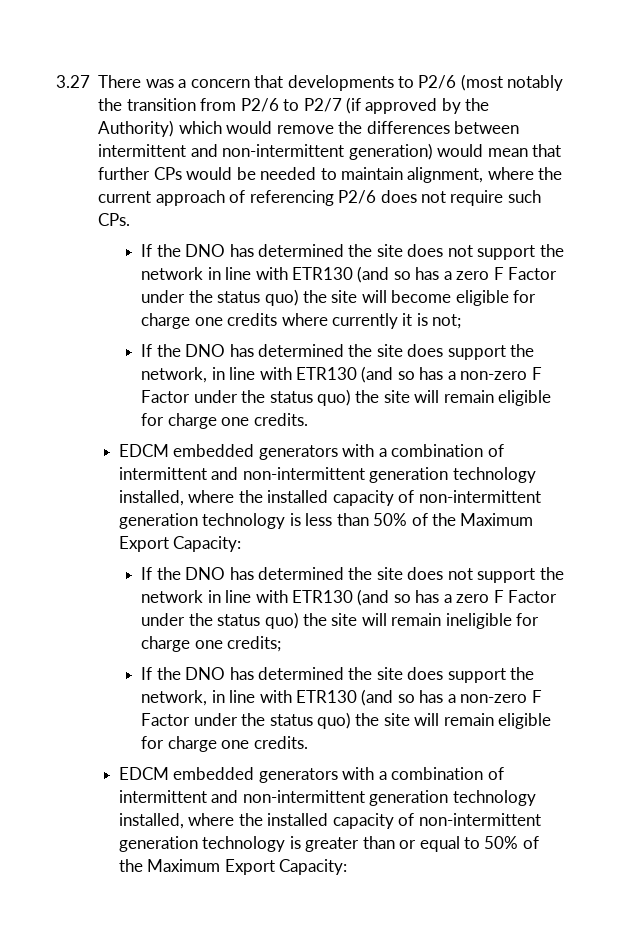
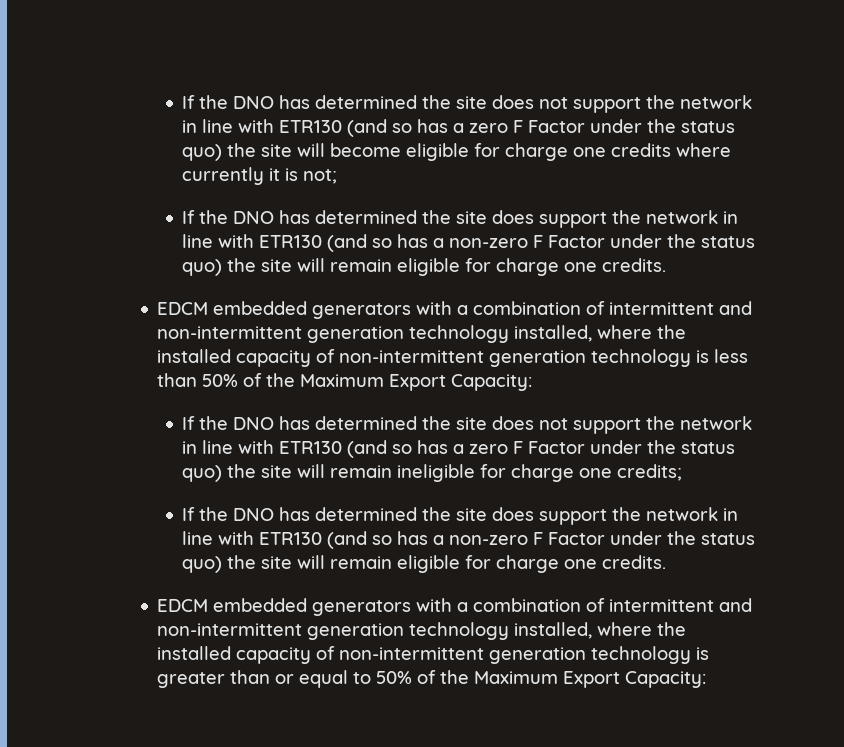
- 3.27 There was a concern that developments to P2/6 (most notably the transition from P2/6 to P2/7 (if approved by the Authority) which would remove the differences between intermittent and non-intermittent generation) would mean that further CPs would be needed to maintain alignment, where the current approach of referencing P2/6 does not require such CPs.
  If the DNO has determined the site does not support the network in line with ETR130 (and so has a zero F Factor under the status quo) the site will become eligible for charge one credits where currently it is not;
- If the DNO has determined the site does support the network, in line with ETR130 (and so has a non-zero F Factor under the status quo) the site will remain eligible for charge one credits.
+ If the DNO has determined the site does support the network in line with ETR130 (and so has a non-zero F Factor under the status quo) the site will remain eligible for charge one credits.
  If the DNO has determined the site does not support the network in line with ETR130 (and so has a zero F Factor under the status quo) the site will remain ineligible for charge one credits;
- If the DNO has determined the site does support the network, in line with ETR130 (and so has a non-zero F Factor under the status quo) the site will remain eligible for charge one credits.
+ If the DNO has determined the site does support the network in line with ETR130 (and so has a non-zero F Factor under the status quo) the site will remain eligible for charge one credits.

